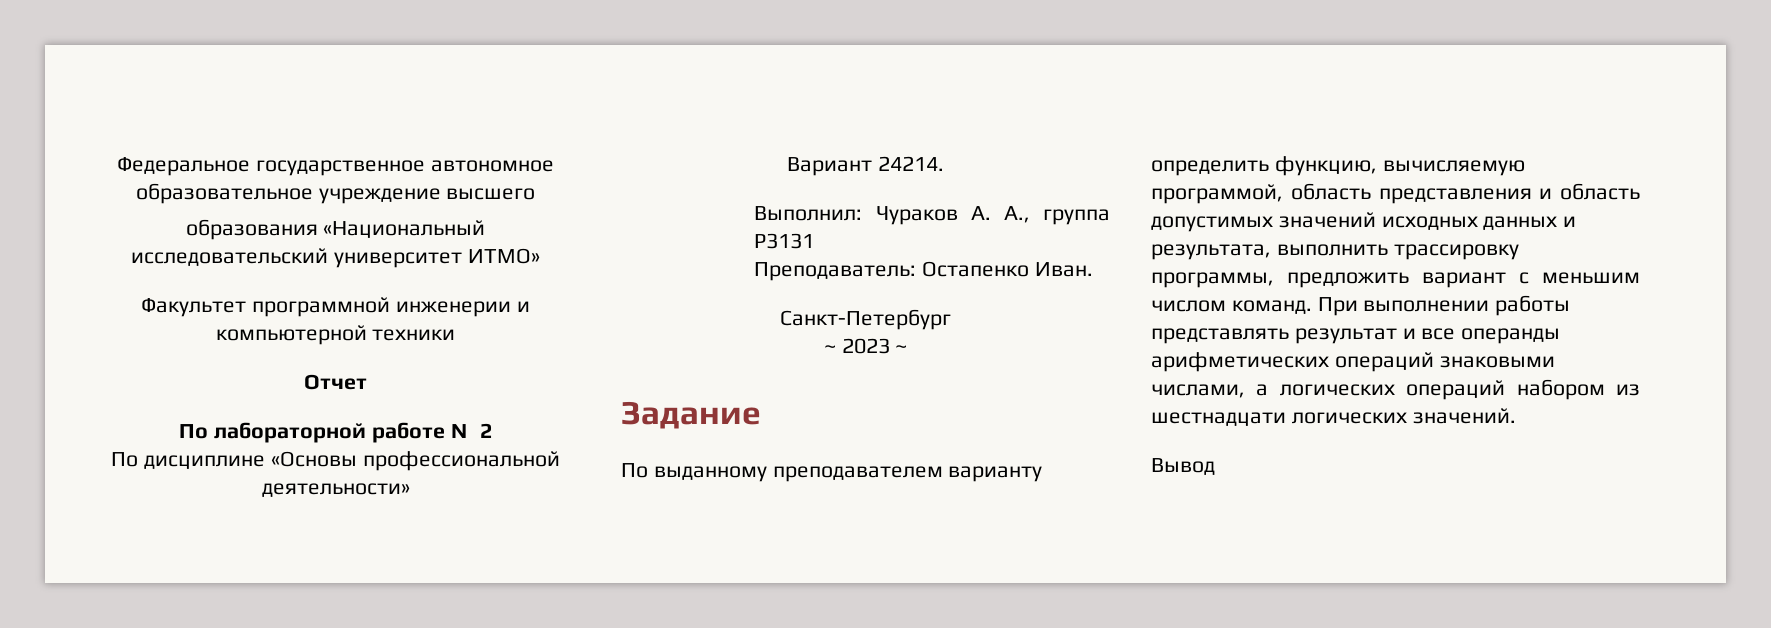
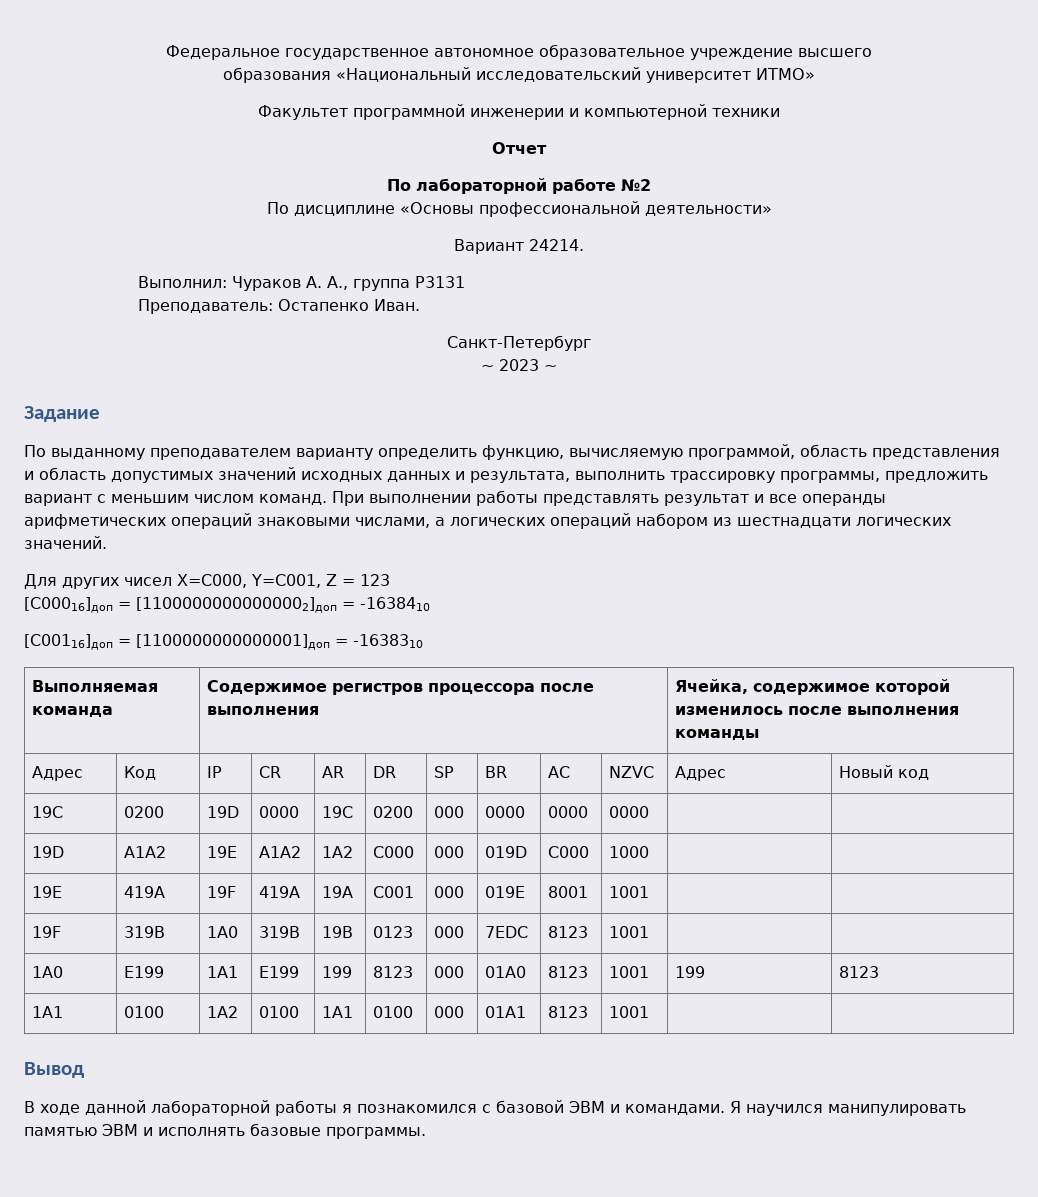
+ Для других чисел X=C000, Y=C001, Z = 123
+ [C00016]доп = [11000000000000002]доп = -1638410
+ [C00116]доп = [1100000000000001]доп = -1638310
+ Выполняемая команда | Содержимое регистров процессора после выполнения | Ячейка, содержимое которой изменилось после выполнения команды
+ Адрес | Код | IP | CR | AR | DR | SP | BR | AC | NZVC | Адрес | Новый код
+ 19C | 0200 | 19D | 0000 | 19C | 0200 | 000 | 0000 | 0000 | 0000 | |
+ 19D | A1A2 | 19E | A1A2 | 1A2 | C000 | 000 | 019D | C000 | 1000 | |
+ 19E | 419A | 19F | 419A | 19A | C001 | 000 | 019E | 8001 | 1001 | |
+ 19F | 319B | 1A0 | 319B | 19B | 0123 | 000 | 7EDC | 8123 | 1001 | |
+ 1A0 | E199 | 1A1 | E199 | 199 | 8123 | 000 | 01A0 | 8123 | 1001 | 199 | 8123
+ 1A1 | 0100 | 1A2 | 0100 | 1A1 | 0100 | 000 | 01A1 | 8123 | 1001 | |
  Вывод
+ В ходе данной лабораторной работы я познакомился с базовой ЭВМ и командами. Я научился манипулировать памятью ЭВМ и исполнять базовые программы.

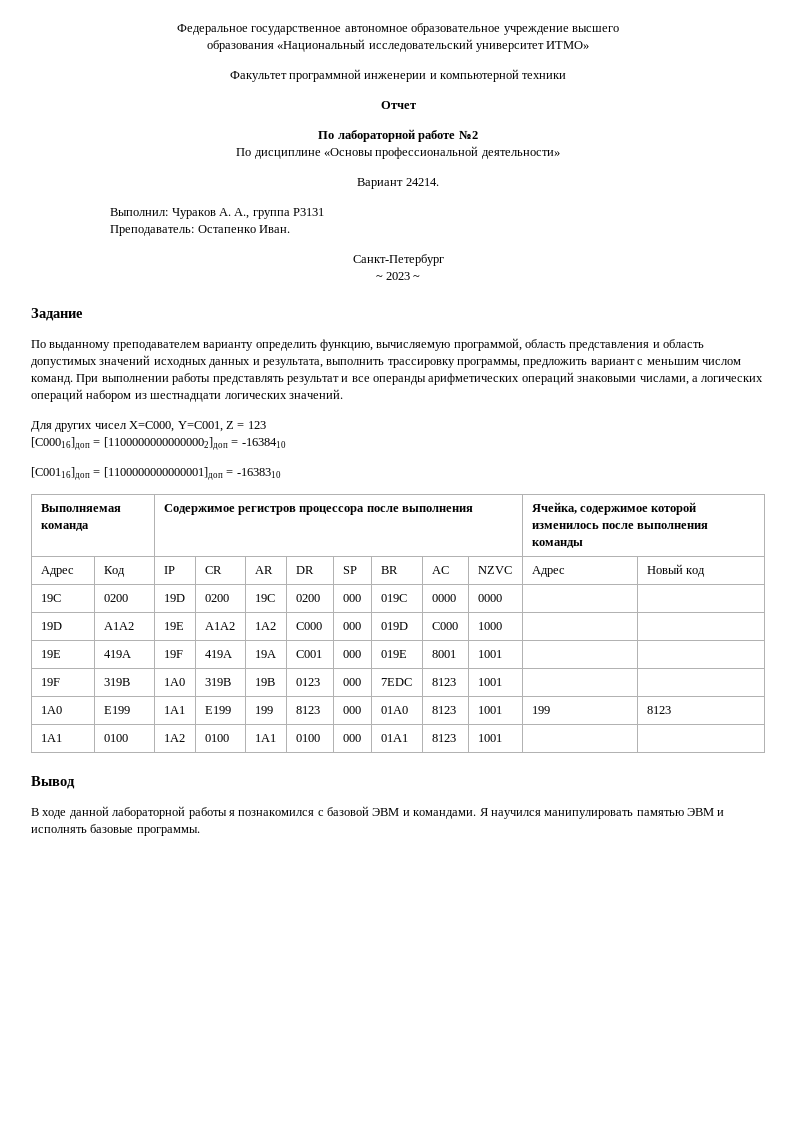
- 19C | 0200 | 19D | 0000 | 19C | 0200 | 000 | 0000 | 0000 | 0000 | |
+ 19C | 0200 | 19D | 0200 | 19C | 0200 | 000 | 019С | 0000 | 0000 | |

